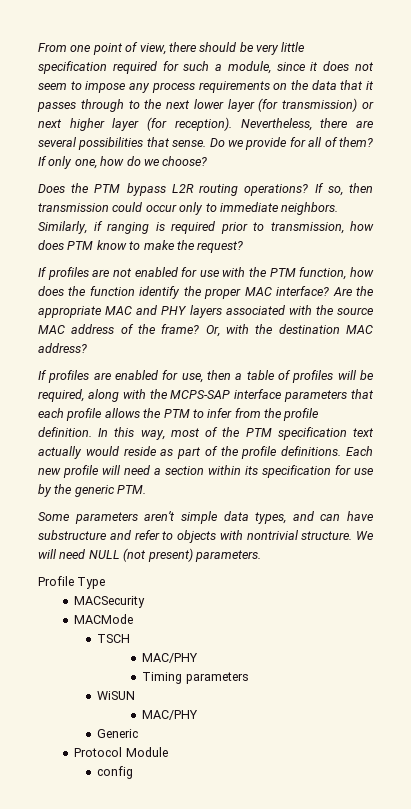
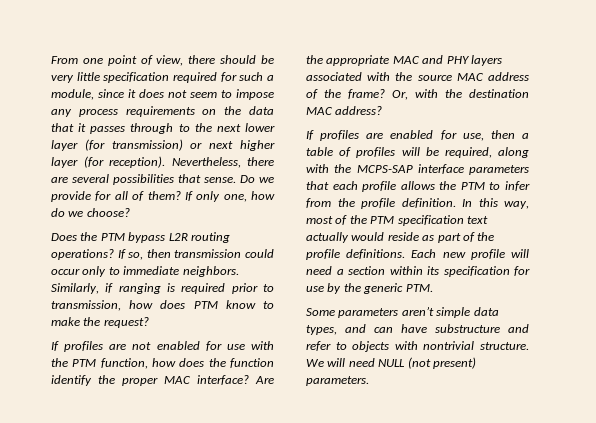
- Profile Type
- MACSecurity
- MACMode
- TSCH
- MAC/PHY
- Timing parameters
- WiSUN
- MAC/PHY
- Generic
- Protocol Module
- config

